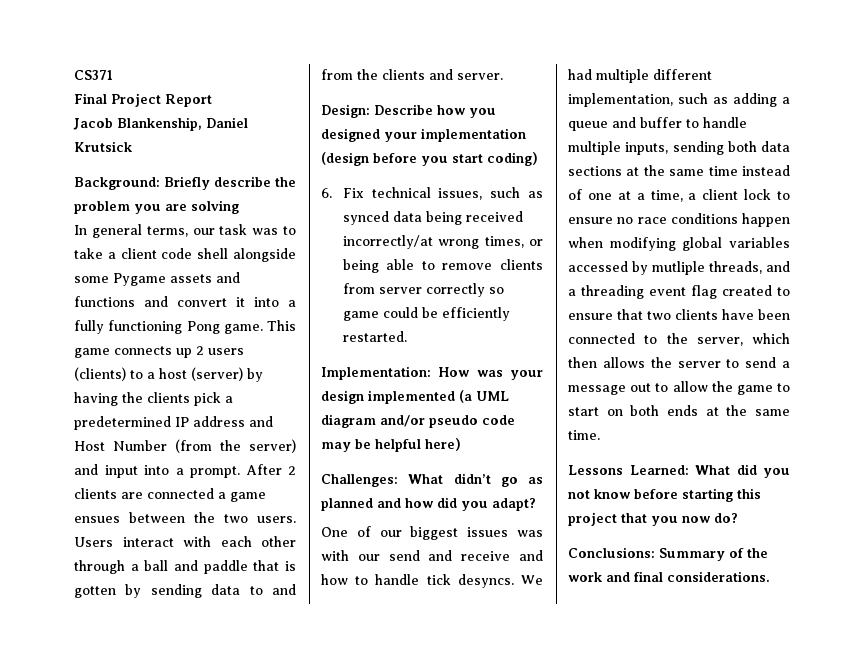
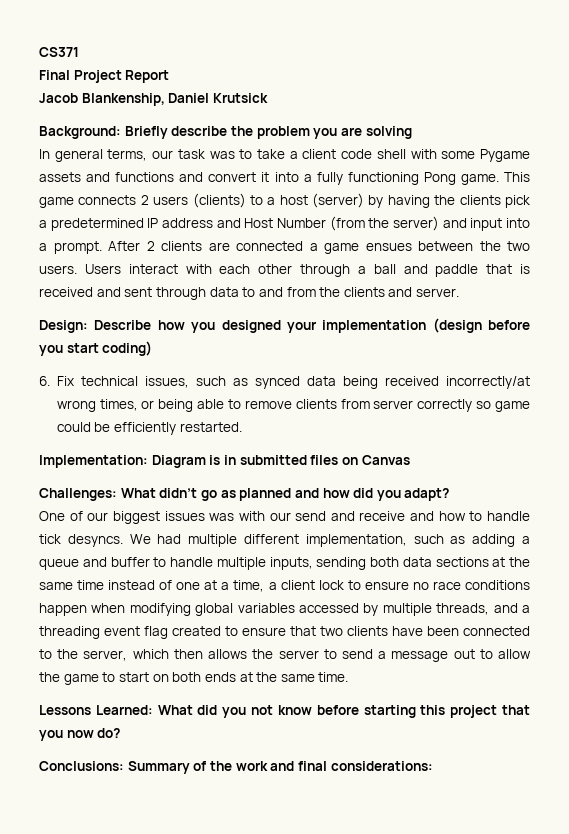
- In general terms, our task was to take a client code shell alongside some Pygame assets and functions and convert it into a fully functioning Pong game.
+ In general terms, our task was to take a client code shell with some Pygame assets and functions and convert it into a fully functioning Pong game.
- This game connects up 2 users (clients) to a host (server) by having the clients pick a predetermined IP address and Host Number (from the server) and input into a prompt.
+ This game connects 2 users (clients) to a host (server) by having the clients pick a predetermined IP address and Host Number (from the server) and input into a prompt.
- Users interact with each other through a ball and paddle that is gotten by sending data to and from the clients and server.
+ Users interact with each other through a ball and paddle that is received and sent through data to and from the clients and server.
- Implementation: How was your design implemented (a UML diagram and/or pseudo code may be helpful here)
+ Implementation: Diagram is in submitted files on Canvas
- We had multiple different implementation, such as adding a queue and buffer to handle multiple inputs, sending both data sections at the same time instead of one at a time, a client lock to ensure no race conditions happen when modifying global variables accessed by mutliple threads, and a threading event flag created to ensure that two clients have been connected to the server, which then allows the server to send a message out to allow the game to start on both ends at the same time.
+ We had multiple different implementation, such as adding a queue and buffer to handle multiple inputs, sending both data sections at the same time instead of one at a time, a client lock to ensure no race conditions happen when modifying global variables accessed by multiple threads, and a threading event flag created to ensure that two clients have been connected to the server, which then allows the server to send a message out to allow the game to start on both ends at the same time.
- Conclusions: Summary of the work and final considerations.
+ Conclusions: Summary of the work and final considerations:

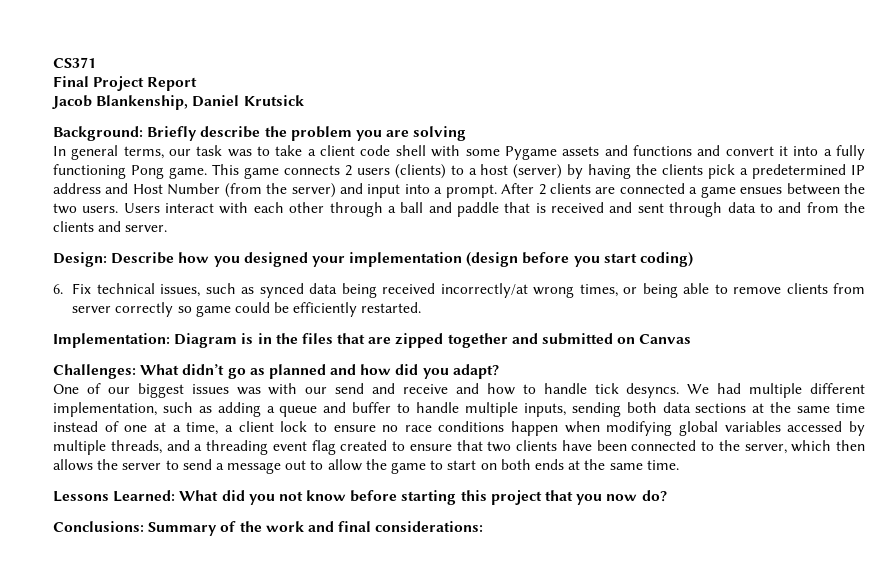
- Implementation: Diagram is in submitted files on Canvas
+ Implementation: Diagram is in the files that are zipped together and submitted on Canvas

